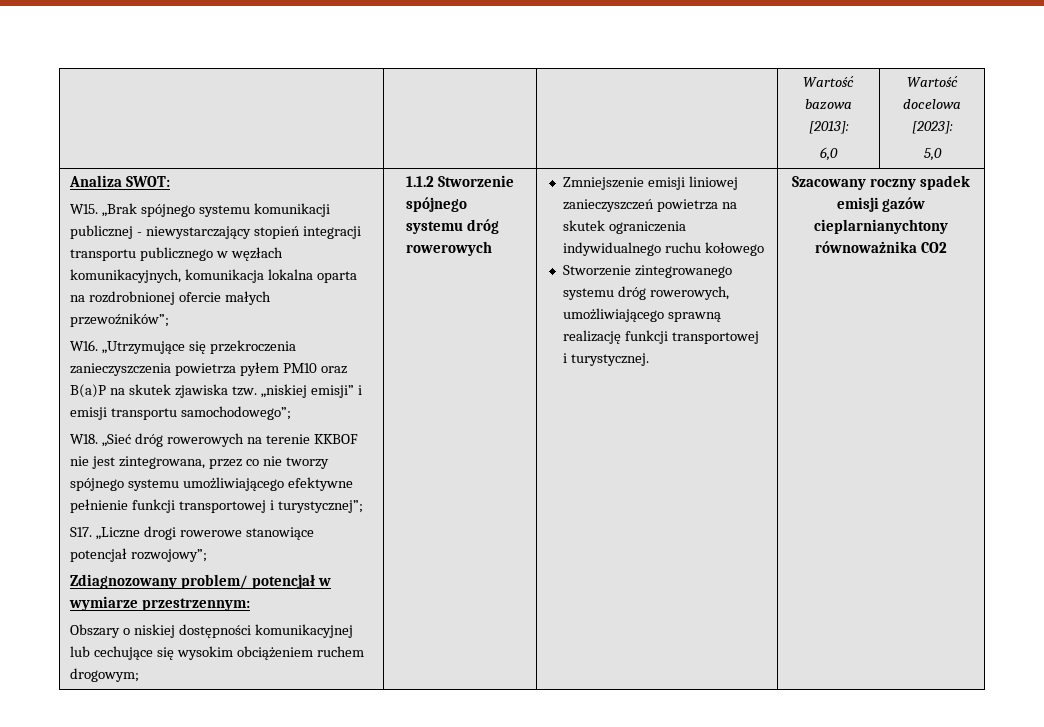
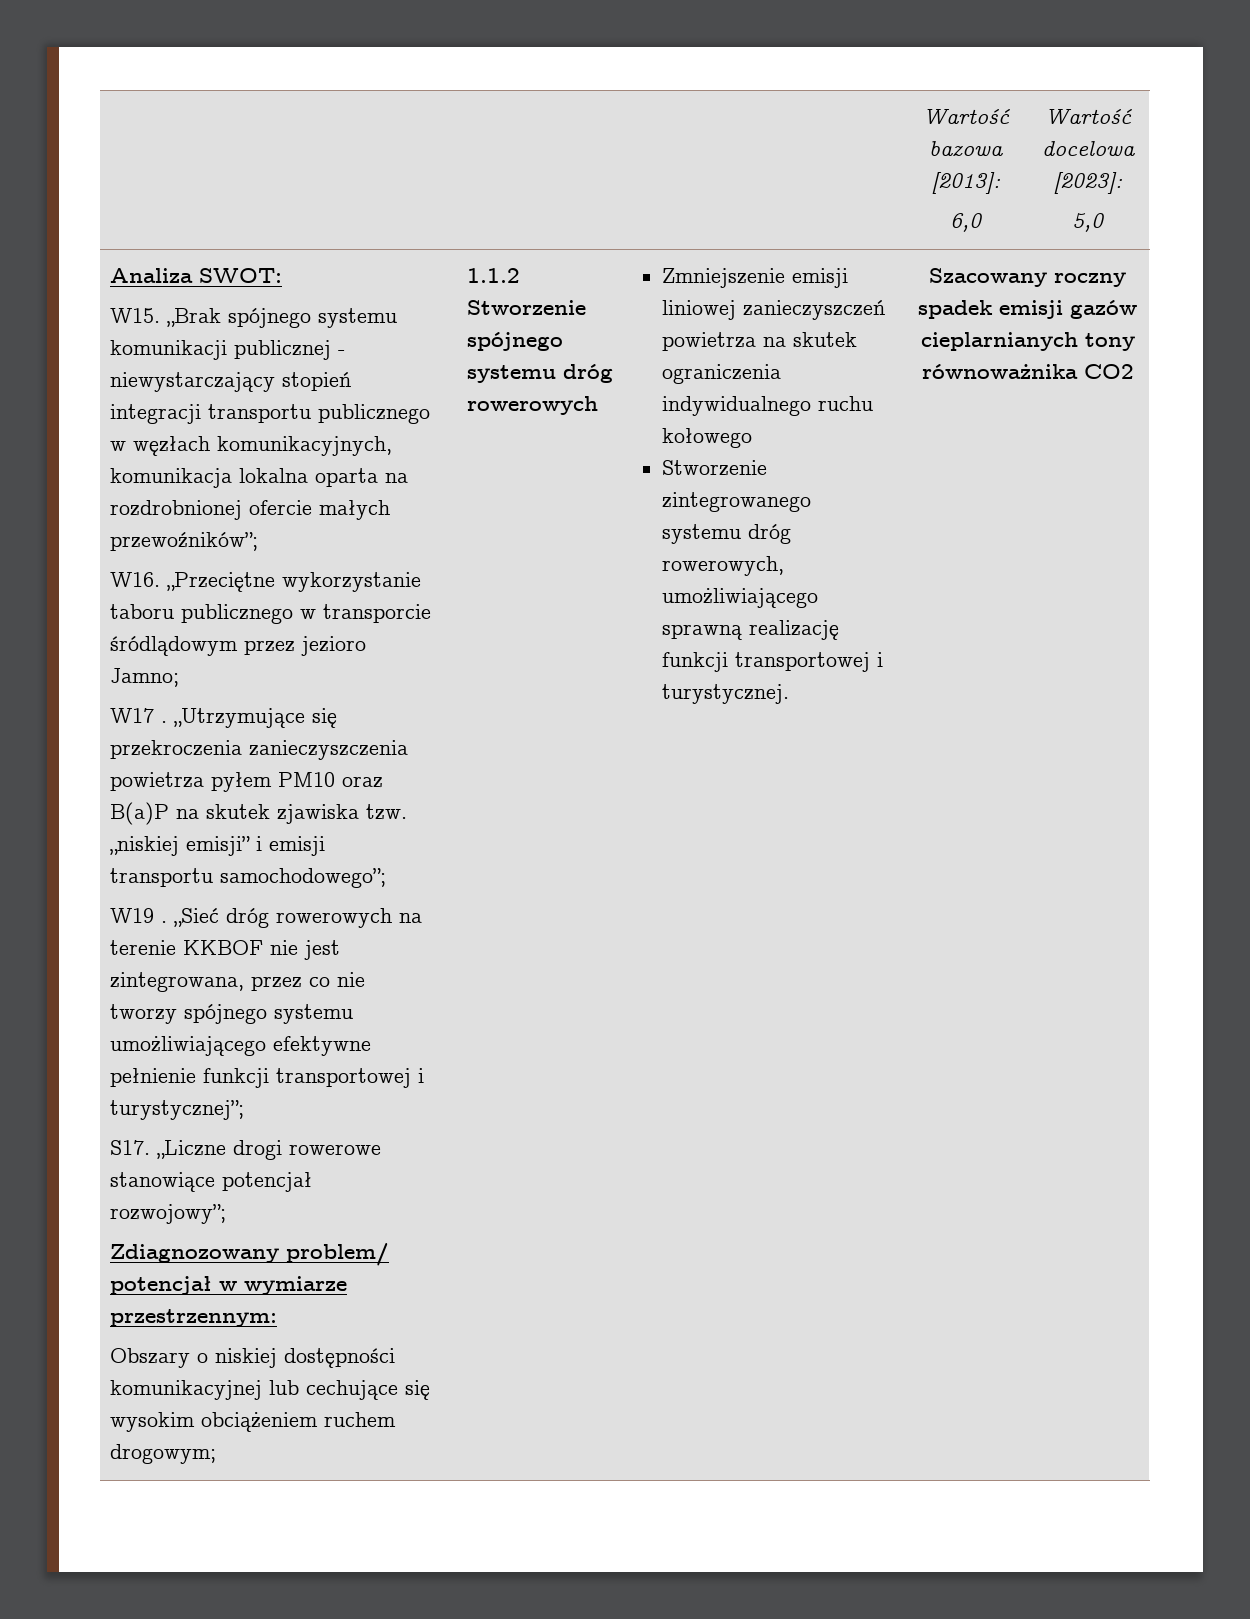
- W16. „Utrzymujące się przekroczenia zanieczyszczenia powietrza pyłem PM10 oraz B(a)P na skutek zjawiska tzw.
+ W16. „Przeciętne wykorzystanie taboru publicznego w transporcie śródlądowym przez jezioro Jamno;
+ W17 . „Utrzymujące się przekroczenia zanieczyszczenia powietrza pyłem PM10 oraz B(a)P na skutek zjawiska tzw.
- W18. „Sieć dróg rowerowych na terenie KKBOF nie jest zintegrowana, przez co nie tworzy spójnego systemu umożliwiającego efektywne pełnienie funkcji transportowej i turystycznej”;
+ W19 . „Sieć dróg rowerowych na terenie KKBOF nie jest zintegrowana, przez co nie tworzy spójnego systemu umożliwiającego efektywne pełnienie funkcji transportowej i turystycznej”;
- Szacowany roczny spadek emisji gazów cieplarnianychtony równoważnika CO2
+ Szacowany roczny spadek emisji gazów cieplarnianych tony równoważnika CO2

